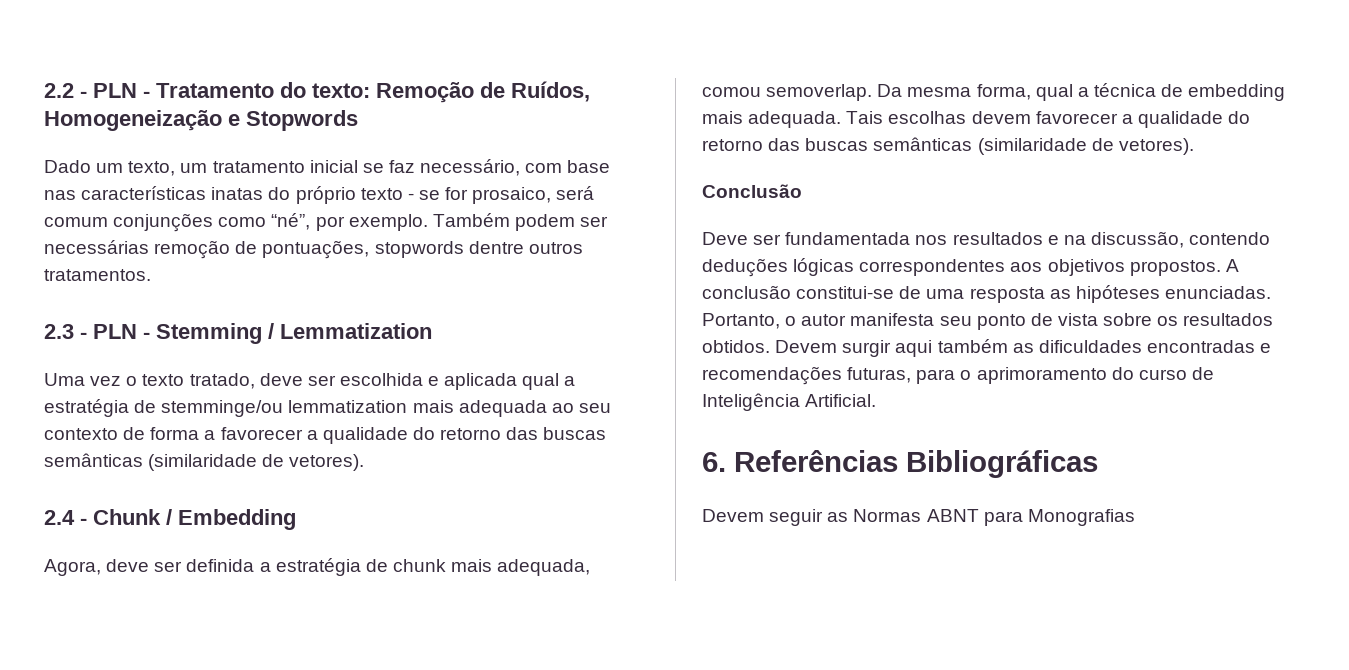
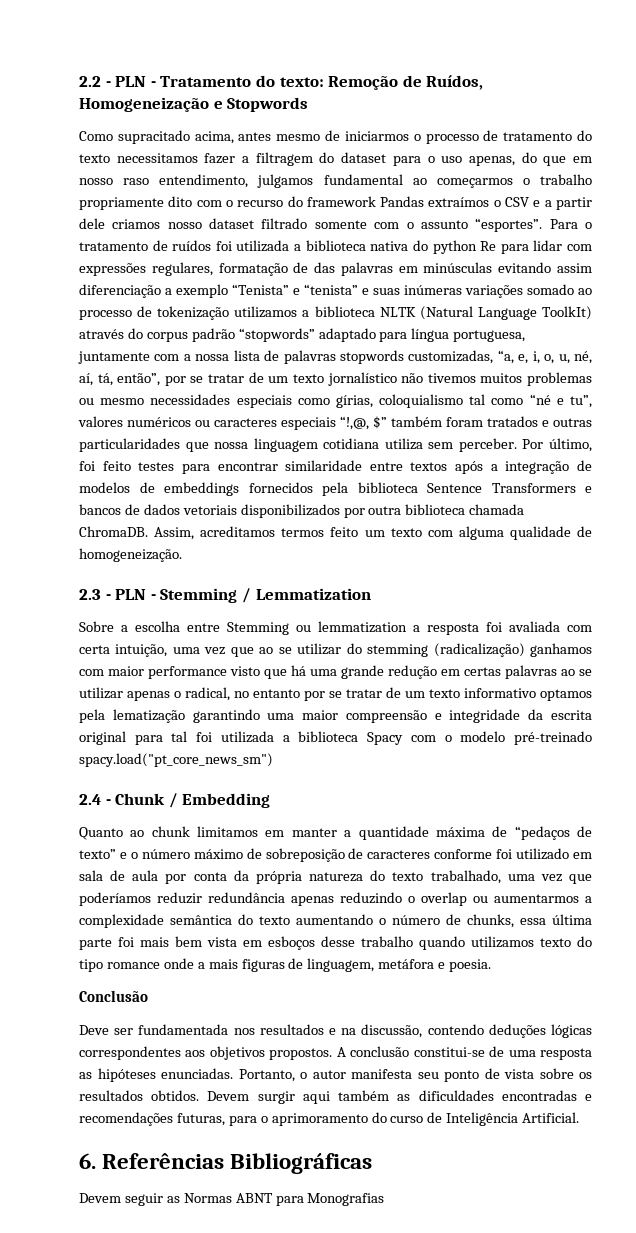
- Dado um texto, um tratamento inicial se faz necessário, com base nas características inatas do próprio texto - se for prosaico, será comum conjunções como “né”, por exemplo. Também podem ser necessárias remoção de pontuações, stopwords dentre outros tratamentos.
+ Como supracitado acima, antes mesmo de iniciarmos o processo de tratamento do texto necessitamos fazer a filtragem do dataset para o uso apenas, do que em nosso raso entendimento, julgamos fundamental ao começarmos o trabalho propriamente dito com o recurso do framework Pandas extraímos o CSV e a partir dele criamos nosso dataset filtrado somente com o assunto “esportes”. Para o tratamento de ruídos foi utilizada a biblioteca nativa do python Re para lidar com expressões regulares, formatação de das palavras em minúsculas evitando assim diferenciação a exemplo “Tenista” e “tenista” e suas inúmeras variações somado ao processo de tokenização utilizamos a biblioteca NLTK (Natural Language ToolkIt) através do corpus padrão “stopwords” adaptado para língua portuguesa, juntamente com a nossa lista de palavras stopwords customizadas, “a, e, i, o, u, né, aí, tá, então”, por se tratar de um texto jornalístico não tivemos muitos problemas ou mesmo necessidades especiais como gírias, coloquialismo tal como “né e tu”, valores numéricos ou caracteres especiais “!,@, $” também foram tratados e outras particularidades que nossa linguagem cotidiana utiliza sem perceber. Por último, foi feito testes para encontrar similaridade entre textos após a integração de modelos de embeddings fornecidos pela biblioteca Sentence Transformers e bancos de dados vetoriais disponibilizados por outra biblioteca chamada ChromaDB. Assim, acreditamos termos feito um texto com alguma qualidade de homogeneização.
- Uma vez o texto tratado, deve ser escolhida e aplicada qual a estratégia de stemminge/ou lemmatization mais adequada ao seu contexto de forma a favorecer a qualidade do retorno das buscas semânticas (similaridade de vetores).
+ Sobre a escolha entre Stemming ou lemmatization a resposta foi avaliada com certa intuição, uma vez que ao se utilizar do stemming (radicalização) ganhamos com maior performance visto que há uma grande redução em certas palavras ao se utilizar apenas o radical, no entanto por se tratar de um texto informativo optamos pela lematização garantindo uma maior compreensão e integridade da escrita original para tal foi utilizada a biblioteca Spacy com o modelo pré-treinado spacy.load("pt_core_news_sm")
- Agora, deve ser definida a estratégia de chunk mais adequada, comou semoverlap. Da mesma forma, qual a técnica de embedding mais adequada. Tais escolhas devem favorecer a qualidade do retorno das buscas semânticas (similaridade de vetores).
+ Quanto ao chunk limitamos em manter a quantidade máxima de “pedaços de texto” e o número máximo de sobreposição de caracteres conforme foi utilizado em sala de aula por conta da própria natureza do texto trabalhado, uma vez que poderíamos reduzir redundância apenas reduzindo o overlap ou aumentarmos a complexidade semântica do texto aumentando o número de chunks, essa última parte foi mais bem vista em esboços desse trabalho quando utilizamos texto do tipo romance onde a mais figuras de linguagem, metáfora e poesia.

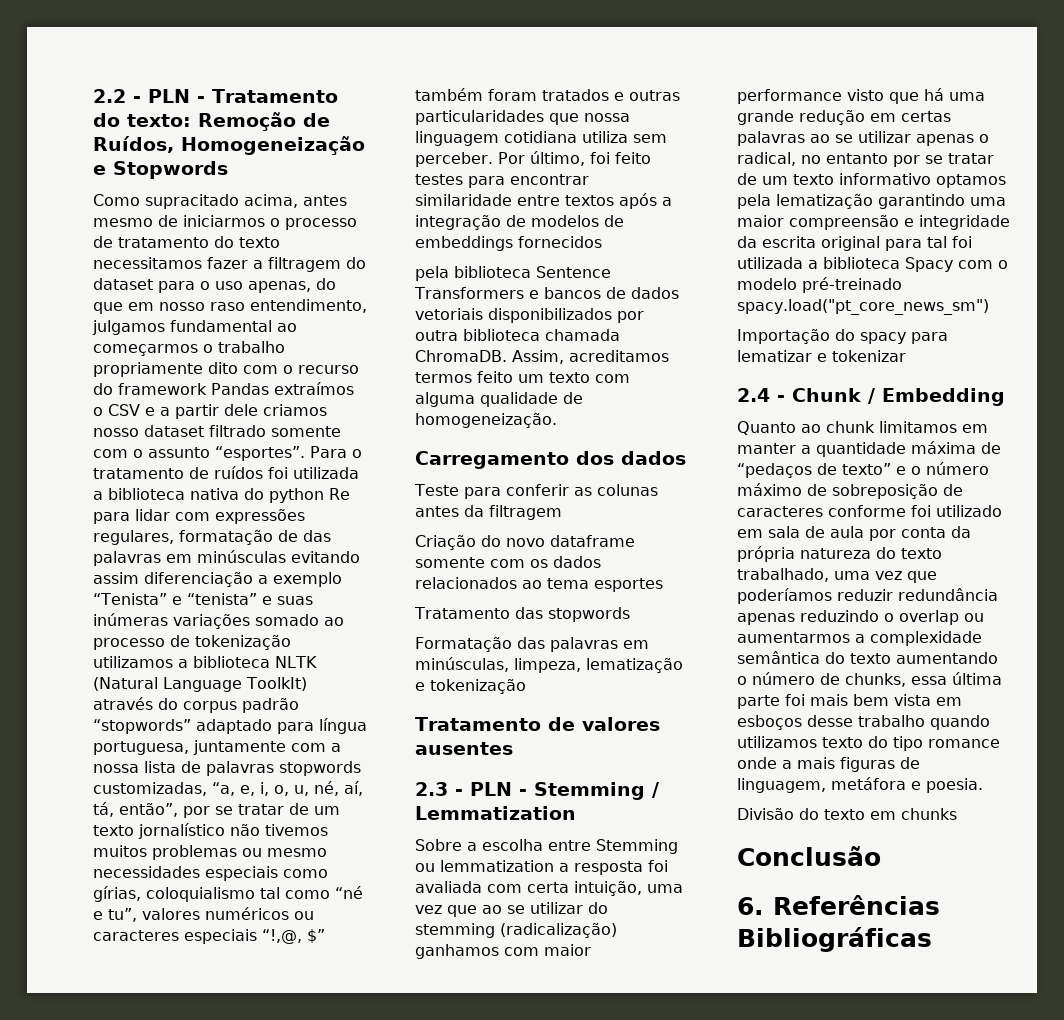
- Por último, foi feito testes para encontrar similaridade entre textos após a integração de modelos de embeddings fornecidos pela biblioteca Sentence Transformers e bancos de dados vetoriais disponibilizados por outra biblioteca chamada ChromaDB.
+ Por último, foi feito testes para encontrar similaridade entre textos após a integração de modelos de embeddings fornecidos
+ pela biblioteca Sentence Transformers e bancos de dados vetoriais disponibilizados por outra biblioteca chamada ChromaDB.
+ Carregamento dos dados
+ Teste para conferir as colunas antes da filtragem
+ Criação do novo dataframe somente com os dados relacionados ao tema esportes
+ Tratamento das stopwords
+ Formatação das palavras em minúsculas, limpeza, lematização e tokenização
+ Tratamento de valores ausentes
+ Importação do spacy para lematizar e tokenizar
+ Divisão do texto em chunks
  Conclusão
- Deve ser fundamentada nos resultados e na discussão, contendo deduções lógicas correspondentes aos objetivos propostos. A conclusão constitui-se de uma resposta as hipóteses enunciadas. Portanto, o autor manifesta seu ponto de vista sobre os resultados obtidos. Devem surgir aqui também as dificuldades encontradas e recomendações futuras, para o aprimoramento do curso de Inteligência Artificial.
  6. Referências Bibliográficas
- Devem seguir as Normas ABNT para Monografias

